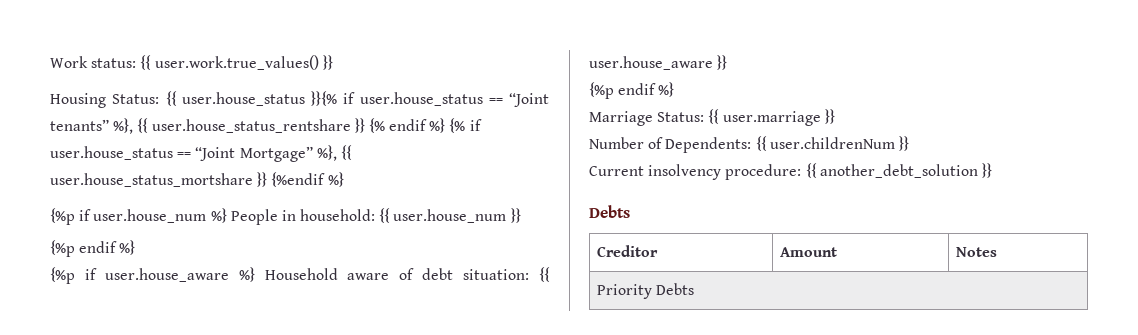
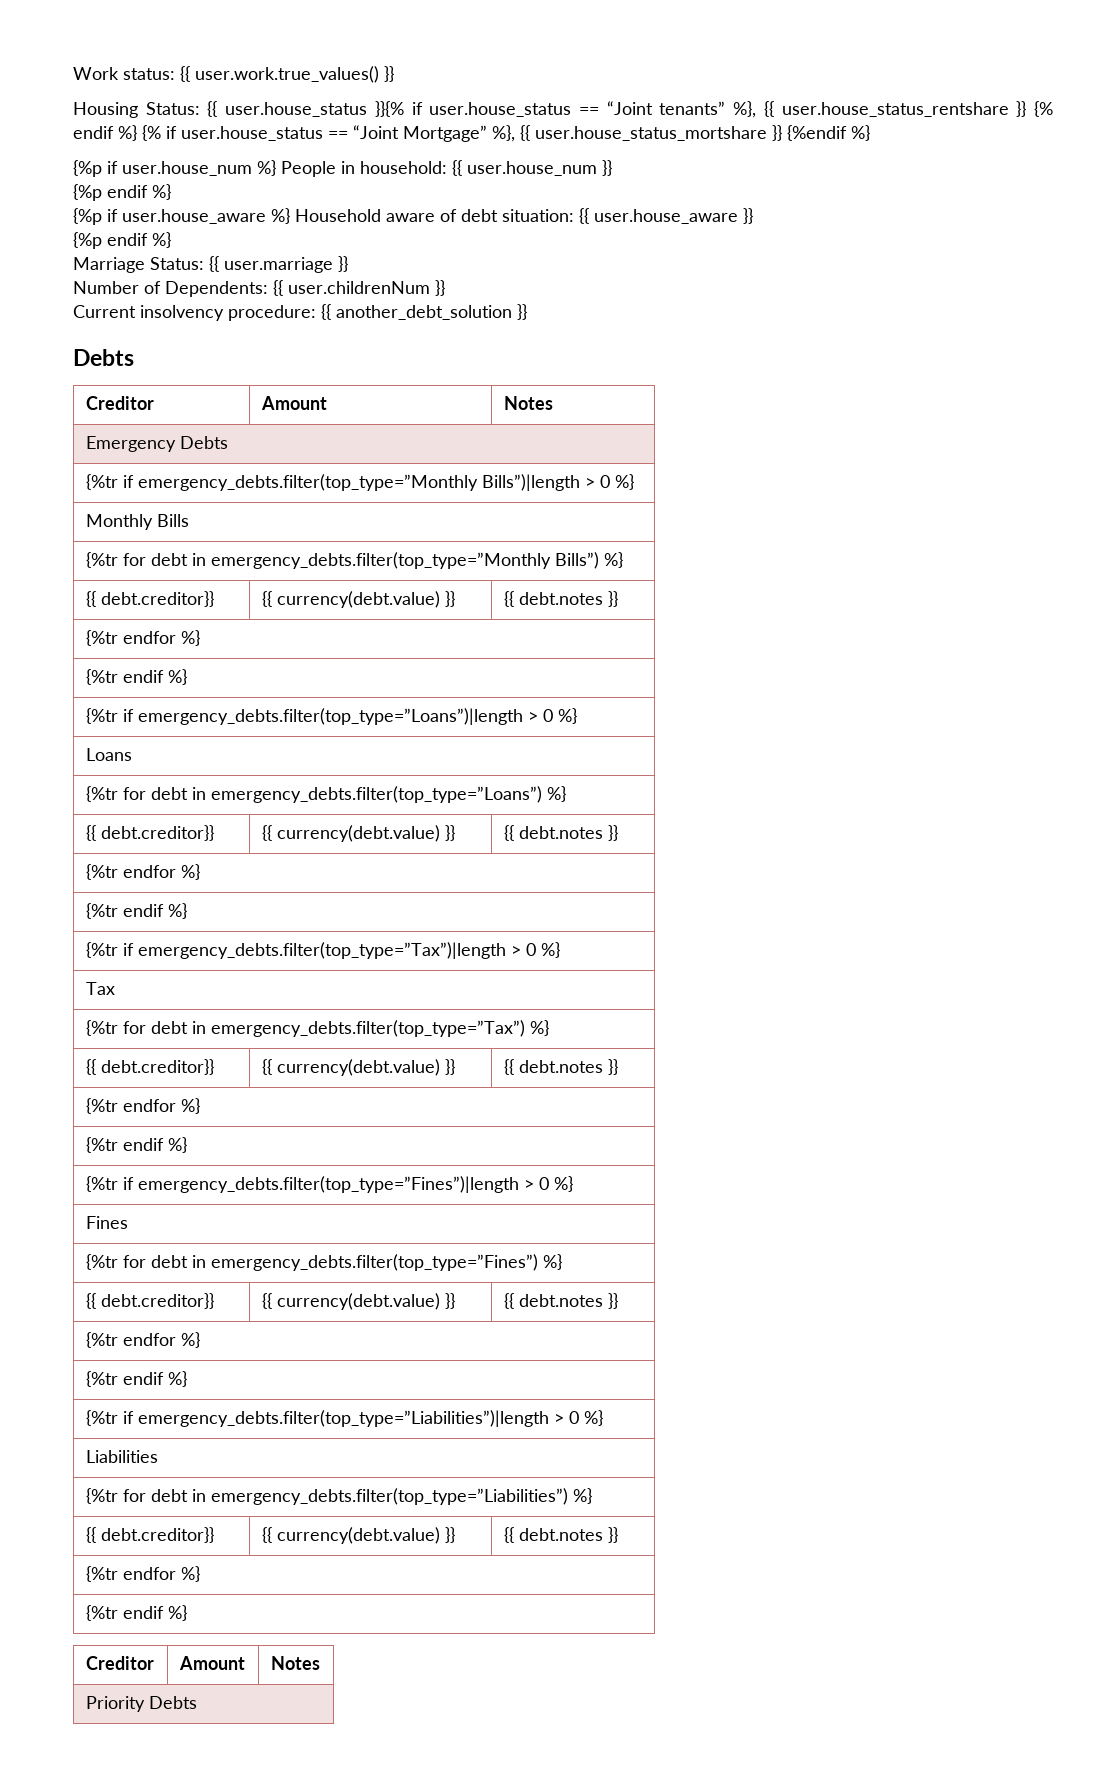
+ Emergency Debts
+ {%tr if emergency_debts.filter(top_type=”Monthly Bills”)|length > 0 %}
+ Monthly Bills
+ {%tr for debt in emergency_debts.filter(top_type=”Monthly Bills”) %}
+ {{ debt.creditor}} | {{ currency(debt.value) }} | {{ debt.notes }}
+ {%tr endfor %}
+ {%tr endif %}
+ {%tr if emergency_debts.filter(top_type=”Loans”)|length > 0 %}
+ Loans
+ {%tr for debt in emergency_debts.filter(top_type=”Loans”) %}
+ {{ debt.creditor}} | {{ currency(debt.value) }} | {{ debt.notes }}
+ {%tr endfor %}
+ {%tr endif %}
+ {%tr if emergency_debts.filter(top_type=”Tax”)|length > 0 %}
+ Tax
+ {%tr for debt in emergency_debts.filter(top_type=”Tax”) %}
+ {{ debt.creditor}} | {{ currency(debt.value) }} | {{ debt.notes }}
+ {%tr endfor %}
+ {%tr endif %}
+ {%tr if emergency_debts.filter(top_type=”Fines”)|length > 0 %}
+ Fines
+ {%tr for debt in emergency_debts.filter(top_type=”Fines”) %}
+ {{ debt.creditor}} | {{ currency(debt.value) }} | {{ debt.notes }}
+ {%tr endfor %}
+ {%tr endif %}
+ {%tr if emergency_debts.filter(top_type=”Liabilities”)|length > 0 %}
+ Liabilities
+ {%tr for debt in emergency_debts.filter(top_type=”Liabilities”) %}
+ {{ debt.creditor}} | {{ currency(debt.value) }} | {{ debt.notes }}
+ {%tr endfor %}
+ {%tr endif %}
+ Creditor | Amount | Notes

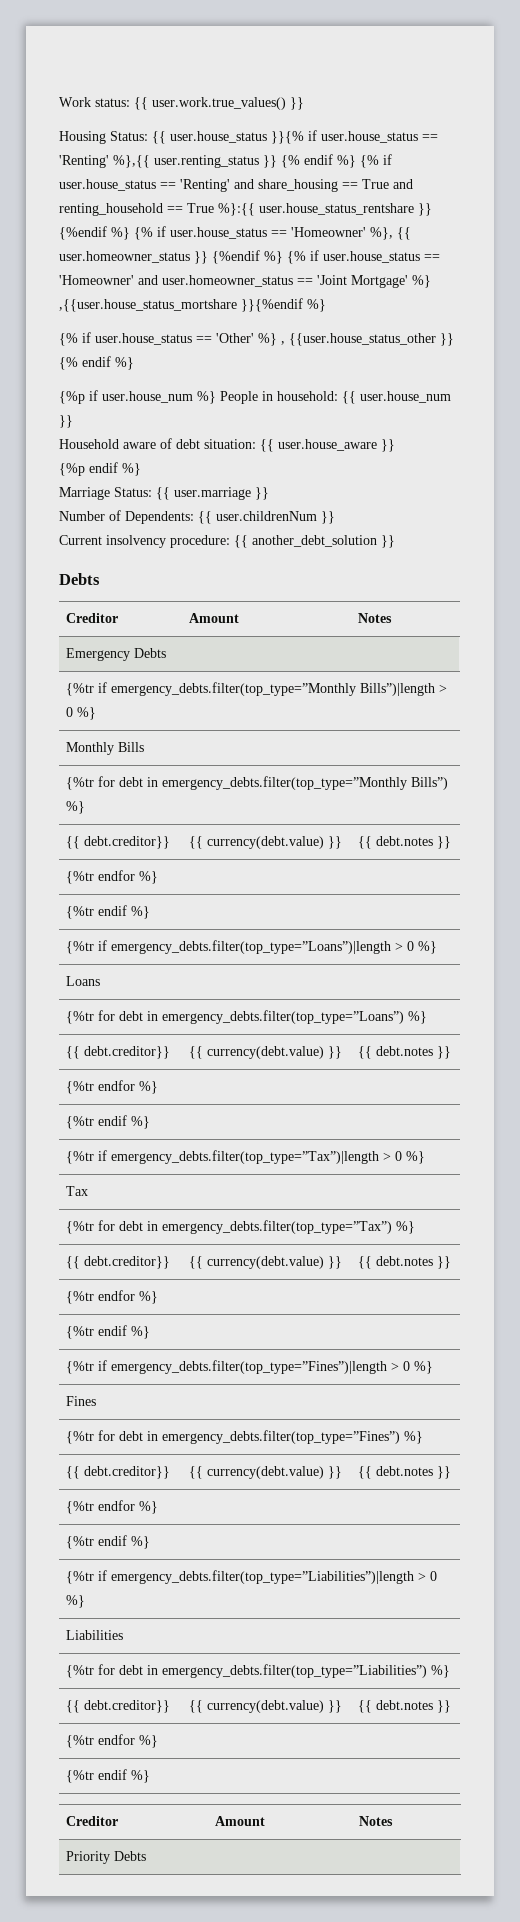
- Housing Status: {{ user.house_status }}{% if user.house_status == “Joint tenants” %}, {{ user.house_status_rentshare }} {% endif %} {% if user.house_status == “Joint Mortgage” %}, {{ user.house_status_mortshare }} {%endif %}
+ Housing Status: {{ user.house_status }}{% if user.house_status == 'Renting' %},{{ user.renting_status }} {% endif %} {% if user.house_status == 'Renting' and share_housing == True and renting_household == True %}:{{ user.house_status_rentshare }} {%endif %} {% if user.house_status == 'Homeowner' %}, {{ user.homeowner_status }} {%endif %} {% if user.house_status == 'Homeowner' and user.homeowner_status == 'Joint Mortgage' %} ,{{user.house_status_mortshare }}{%endif %}
+ {% if user.house_status == 'Other' %} , {{user.house_status_other }} {% endif %}
  {%p if user.house_num %} People in household: {{ user.house_num }}
- {%p endif %}
- {%p if user.house_aware %} Household aware of debt situation: {{ user.house_aware }}
+ Household aware of debt situation: {{ user.house_aware }}

